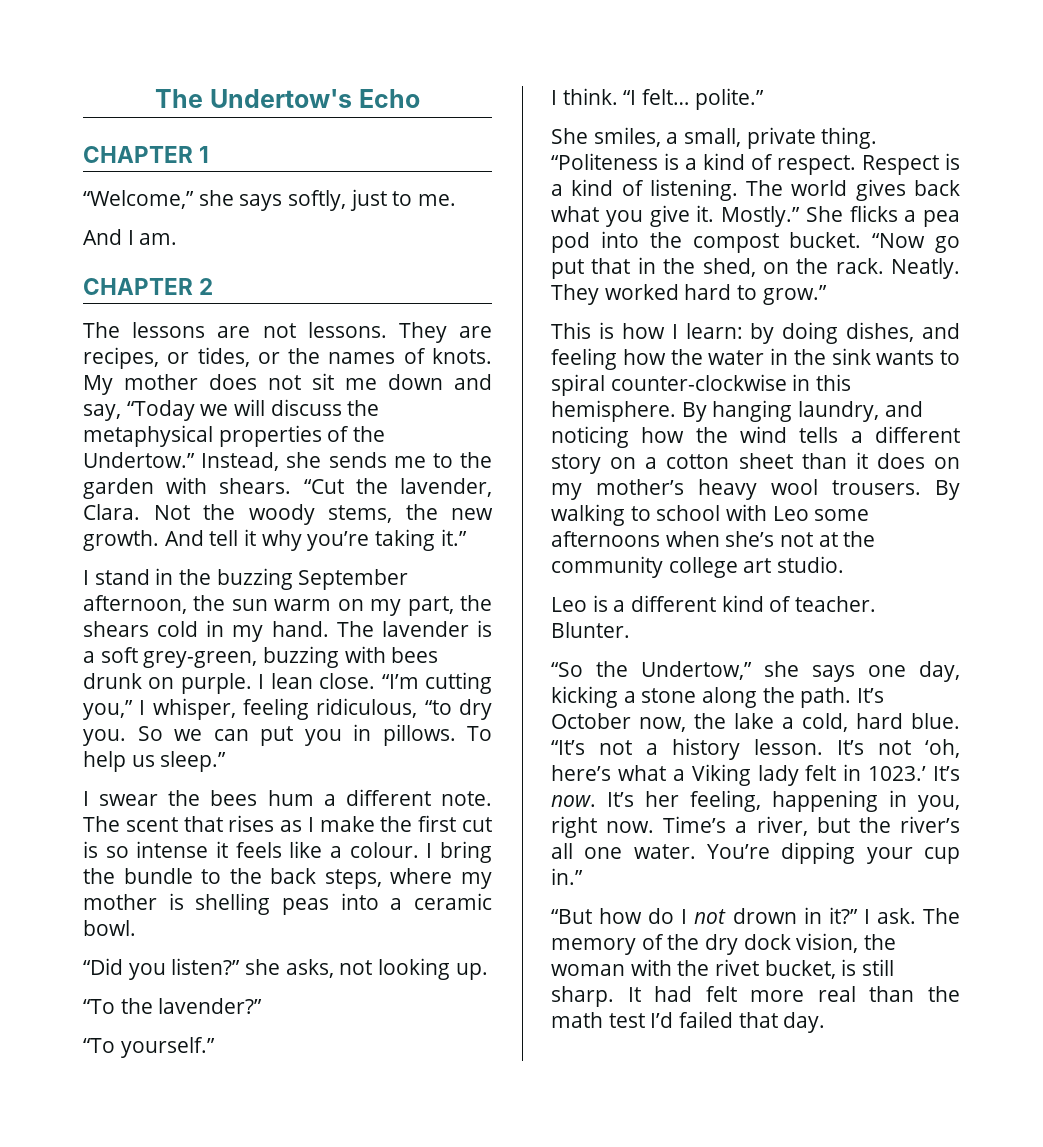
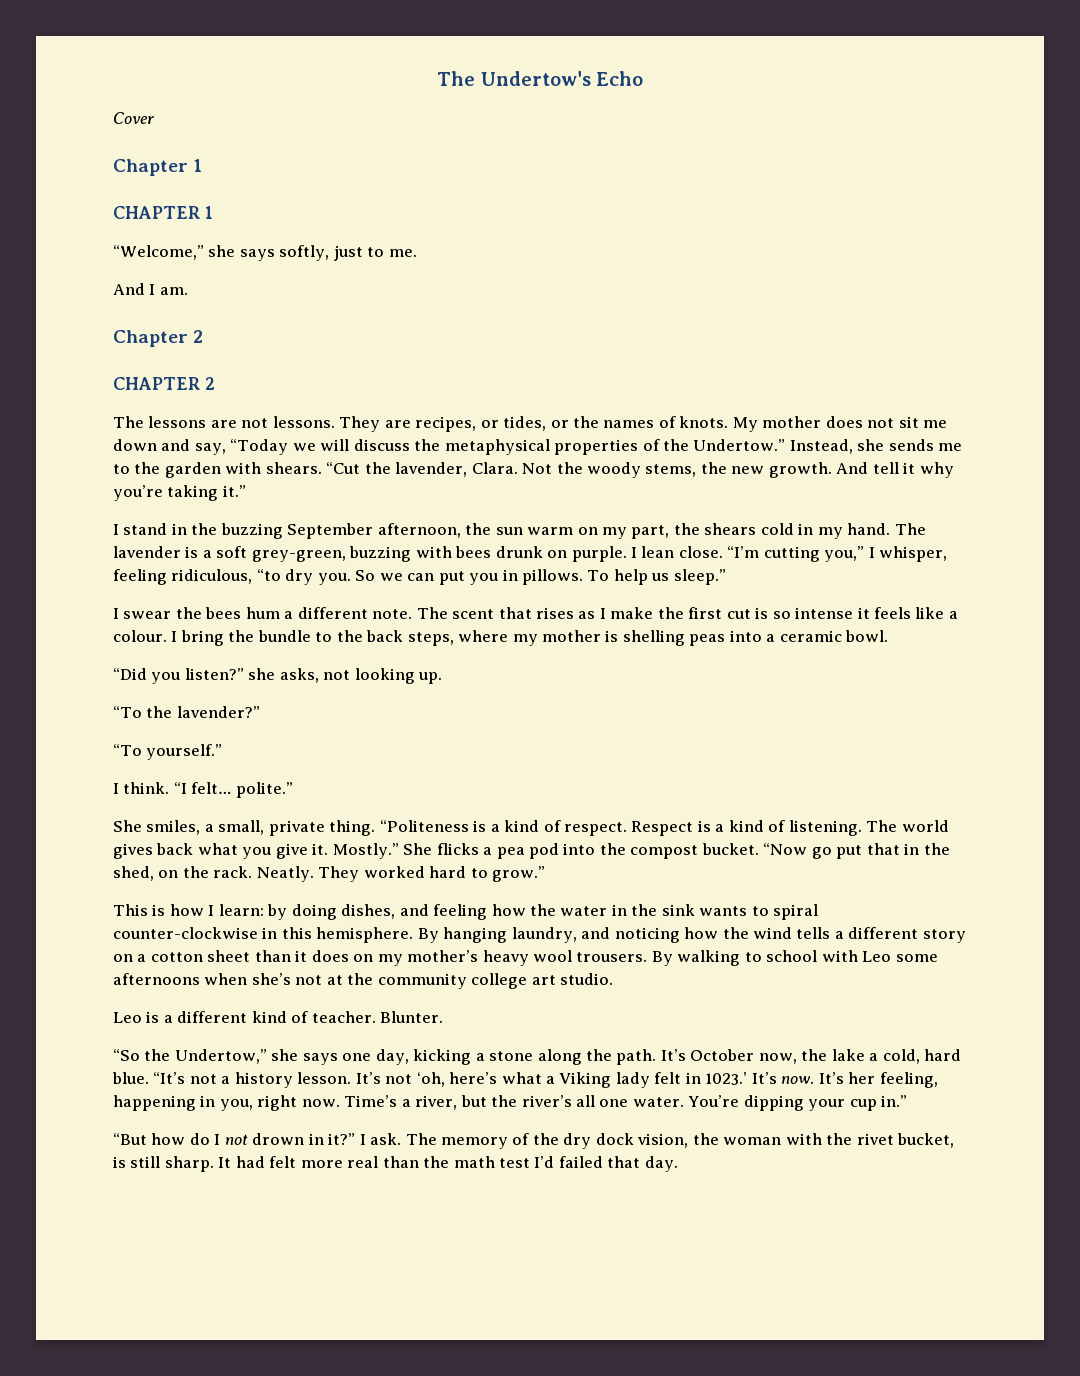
+ Cover
+ Chapter 1
+ Chapter 2

